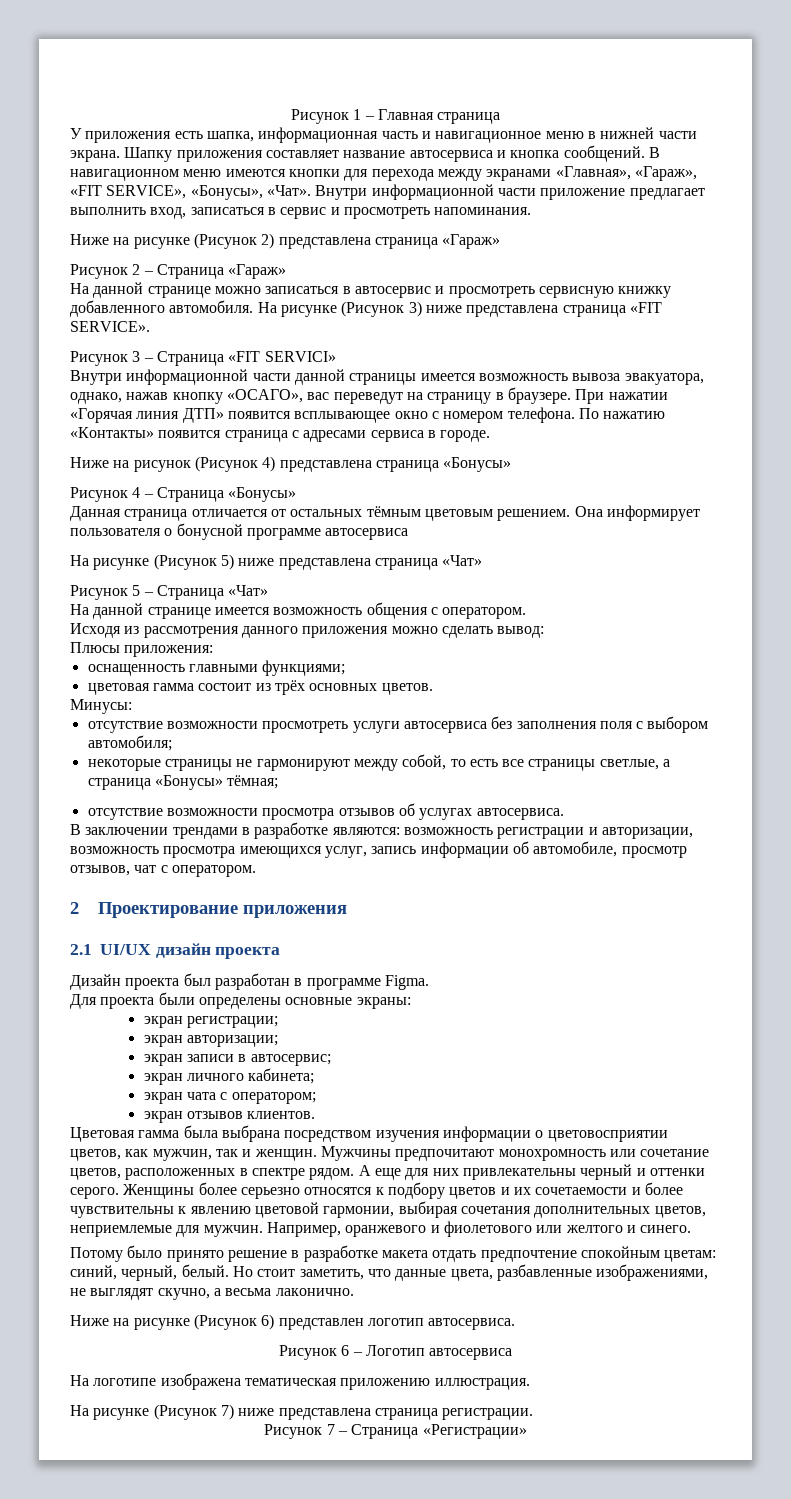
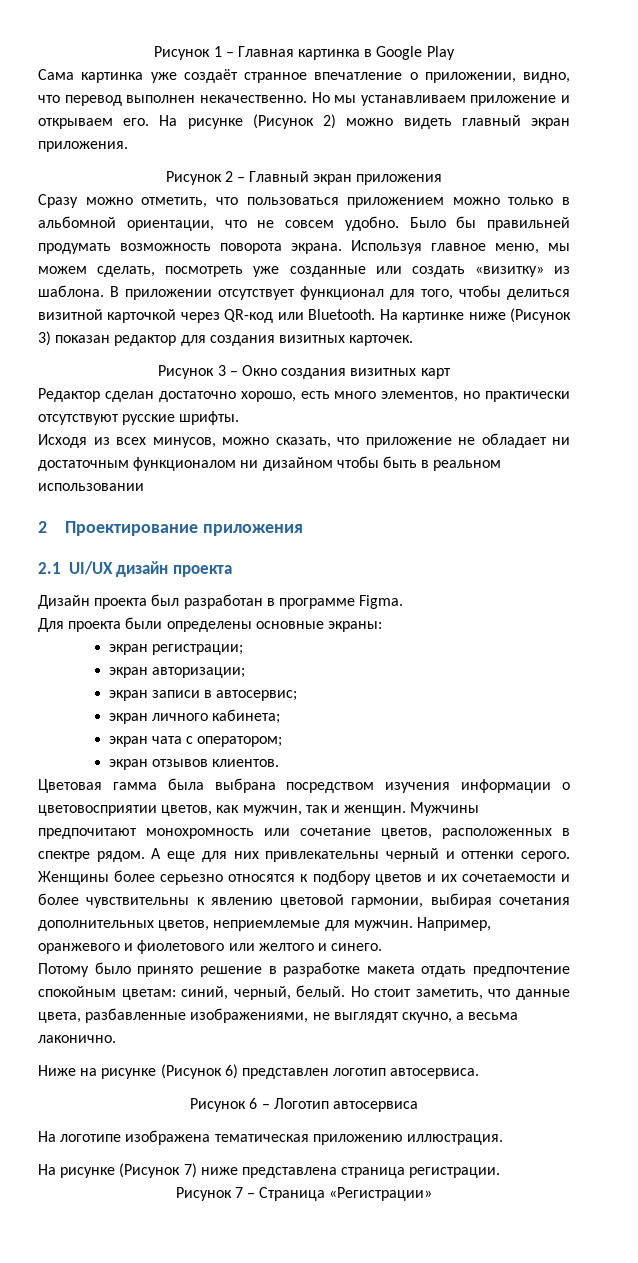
- Рисунок 1 – Главная страница
- У приложения есть шапка, информационная часть и навигационное меню в нижней части экрана. Шапку приложения составляет название автосервиса и кнопка сообщений. В навигационном меню имеются кнопки для перехода между экранами «Главная», «Гараж», «FIT SERVICE», «Бонусы», «Чат». Внутри информационной части приложение предлагает выполнить вход, записаться в сервис и просмотреть напоминания.
- Ниже на рисунке (Рисунок 2) представлена страница «Гараж»
- Рисунок 2 – Страница «Гараж»
- На данной странице можно записаться в автосервис и просмотреть сервисную книжку добавленного автомобиля. На рисунке (Рисунок 3) ниже представлена страница «FIT SERVICE».
- Рисунок 3 – Страница «FIT SERVICI»
- Внутри информационной части данной страницы имеется возможность вывоза эвакуатора, однако, нажав кнопку «ОСАГО», вас переведут на страницу в браузере. При нажатии «Горячая линия ДТП» появится всплывающее окно с номером телефона. По нажатию «Контакты» появится страница с адресами сервиса в городе.
- Ниже на рисунок (Рисунок 4) представлена страница «Бонусы»
- Рисунок 4 – Страница «Бонусы»
- Данная страница отличается от остальных тёмным цветовым решением. Она информирует пользователя о бонусной программе автосервиса
- На рисунке (Рисунок 5) ниже представлена страница «Чат»
- Рисунок 5 – Страница «Чат»
- На данной странице имеется возможность общения с оператором.
- Исходя из рассмотрения данного приложения можно сделать вывод:
- Плюсы приложения:
- оснащенность главными функциями;
- цветовая гамма состоит из трёх основных цветов.
- Минусы:
- отсутствие возможности просмотреть услуги автосервиса без заполнения поля с выбором автомобиля;
- некоторые страницы не гармонируют между собой, то есть все страницы светлые, а страница «Бонусы» тёмная;
- отсутствие возможности просмотра отзывов об услугах автосервиса.
- В заключении трендами в разработке являются: возможность регистрации и авторизации, возможность просмотра имеющихся услуг, запись информации об автомобиле, просмотр отзывов, чат с оператором.
+ Рисунок 1 – Главная картинка в Google Play
+ Сама картинка уже создаёт странное впечатление о приложении, видно, что перевод выполнен некачественно. Но мы устанавливаем приложение и открываем его. На рисунке (Рисунок 2) можно видеть главный экран приложения.
+ Рисунок 2 – Главный экран приложения
+ Сразу можно отметить, что пользоваться приложением можно только в альбомной ориентации, что не совсем удобно. Было бы правильней продумать возможность поворота экрана. Используя главное меню, мы можем сделать, посмотреть уже созданные или создать «визитку» из шаблона. В приложении отсутствует функционал для того, чтобы делиться визитной карточкой через QR-код или Bluetooth. На картинке ниже (Рисунок 3) показан редактор для создания визитных карточек.
+ Рисунок 3 – Окно создания визитных карт
+ Редактор сделан достаточно хорошо, есть много элементов, но практически отсутствуют русские шрифты.
+ Исходя из всех минусов, можно сказать, что приложение не обладает ни достаточным функционалом ни дизайном чтобы быть в реальном использовании

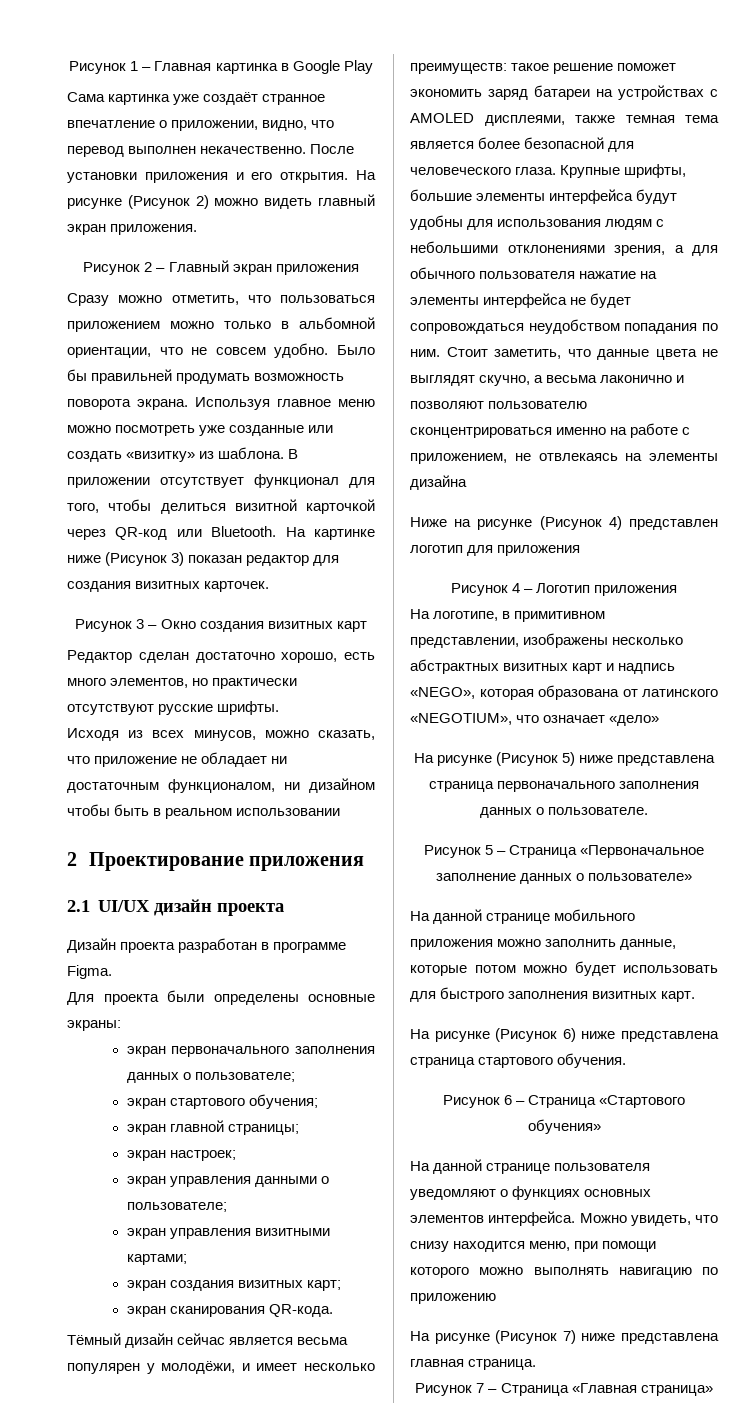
- Но мы устанавливаем приложение и открываем его.
+ После установки приложения и его открытия.
- Используя главное меню, мы можем сделать, посмотреть уже созданные или создать «визитку» из шаблона.
+ Используя главное меню можно посмотреть уже созданные или создать «визитку» из шаблона.
- Исходя из всех минусов, можно сказать, что приложение не обладает ни достаточным функционалом ни дизайном чтобы быть в реальном использовании
+ Исходя из всех минусов, можно сказать, что приложение не обладает ни достаточным функционалом, ни дизайном чтобы быть в реальном использовании
- Дизайн проекта был разработан в программе Figma.
+ Дизайн проекта разработан в программе Figma.
- экран регистрации;
- экран авторизации;
- экран записи в автосервис;
- экран личного кабинета;
- экран чата с оператором;
- экран отзывов клиентов.
- Цветовая гамма была выбрана посредством изучения информации о цветовосприятии цветов, как мужчин, так и женщин. Мужчины предпочитают монохромность или сочетание цветов, расположенных в спектре рядом. А еще для них привлекательны черный и оттенки серого. Женщины более серьезно относятся к подбору цветов и их сочетаемости и более чувствительны к явлению цветовой гармонии, выбирая сочетания дополнительных цветов, неприемлемые для мужчин. Например, оранжевого и фиолетового или желтого и синего.
- Потому было принято решение в разработке макета отдать предпочтение спокойным цветам: синий, черный, белый. Но стоит заметить, что данные цвета, разбавленные изображениями, не выглядят скучно, а весьма лаконично.
+ экран первоначального заполнения данных о пользователе;
+ экран стартового обучения;
+ экран главной страницы;
+ экран настроек;
+ экран управления данными о пользователе;
+ экран управления визитными картами;
+ экран создания визитных карт;
+ экран сканирования QR-кода.
+ Тёмный дизайн сейчас является весьма популярен у молодёжи, и имеет несколько преимуществ: такое решение поможет экономить заряд батареи на устройствах с AMOLED дисплеями, также темная тема является более безопасной для человеческого глаза. Крупные шрифты, большие элементы интерфейса будут удобны для использования людям с небольшими отклонениями зрения, а для обычного пользователя нажатие на элементы интерфейса не будет сопровождаться неудобством попадания по ним. Стоит заметить, что данные цвета не выглядят скучно, а весьма лаконично и позволяют пользователю сконцентрироваться именно на работе с приложением, не отвлекаясь на элементы дизайна
- Ниже на рисунке (Рисунок 6) представлен логотип автосервиса.
- Рисунок 6 – Логотип автосервиса
- На логотипе изображена тематическая приложению иллюстрация.
+ Ниже на рисунке (Рисунок 4) представлен логотип для приложения
+ Рисунок 4 – Логотип приложения
+ На логотипе, в примитивном представлении, изображены несколько абстрактных визитных карт и надпись «NEGO», которая образована от латинского «NEGOTIUM», что означает «дело»
+ На рисунке (Рисунок 5) ниже представлена страница первоначального заполнения данных о пользователе.
+ Рисунок 5 – Страница «Первоначальное заполнение данных о пользователе»
+ На данной странице мобильного приложения можно заполнить данные, которые потом можно будет использовать для быстрого заполнения визитных карт.
+ На рисунке (Рисунок 6) ниже представлена страница стартового обучения.
+ Рисунок 6 – Страница «Стартового обучения»
+ На данной странице пользователя уведомляют о функциях основных элементов интерфейса. Можно увидеть, что снизу находится меню, при помощи которого можно выполнять навигацию по приложению
- На рисунке (Рисунок 7) ниже представлена страница регистрации.
+ На рисунке (Рисунок 7) ниже представлена главная страница.
- Рисунок 7 – Страница «Регистрации»
+ Рисунок 7 – Страница «Главная страница»

